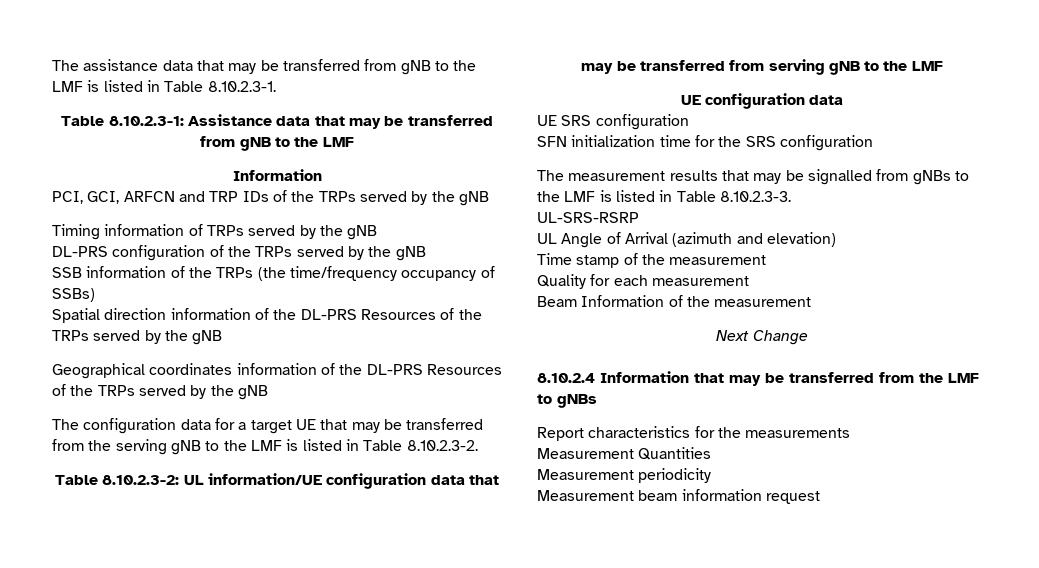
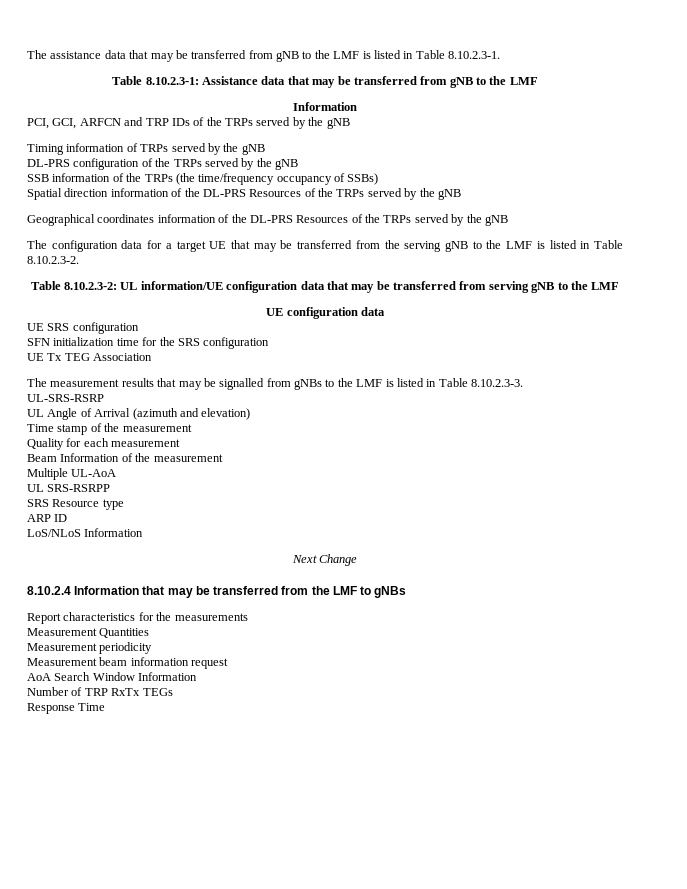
+ UE Tx TEG Association
+ Multiple UL-AoA
+ UL SRS-RSRPP
+ SRS Resource type
+ ARP ID
+ LoS/NLoS Information
+ AoA Search Window Information
+ Number of TRP RxTx TEGs
+ Response Time

